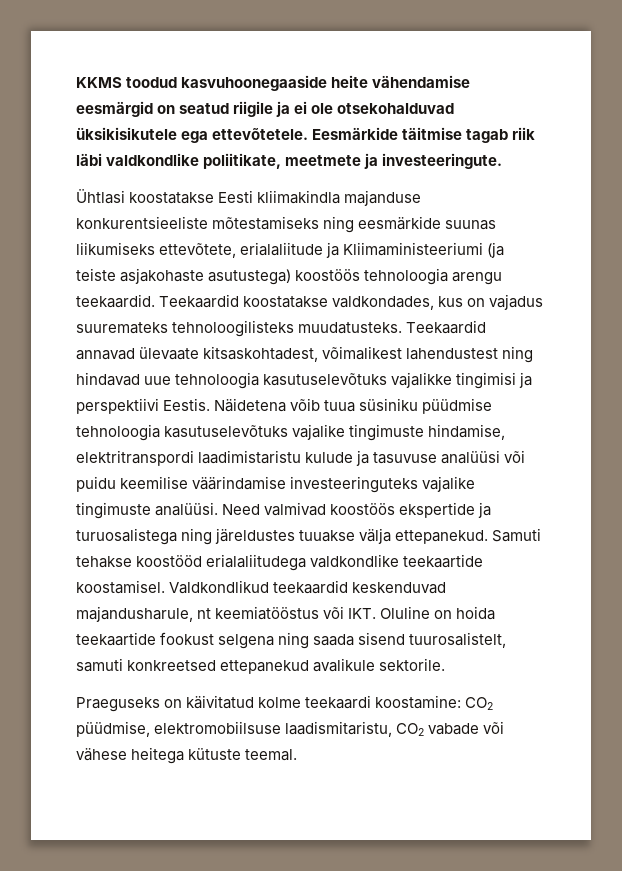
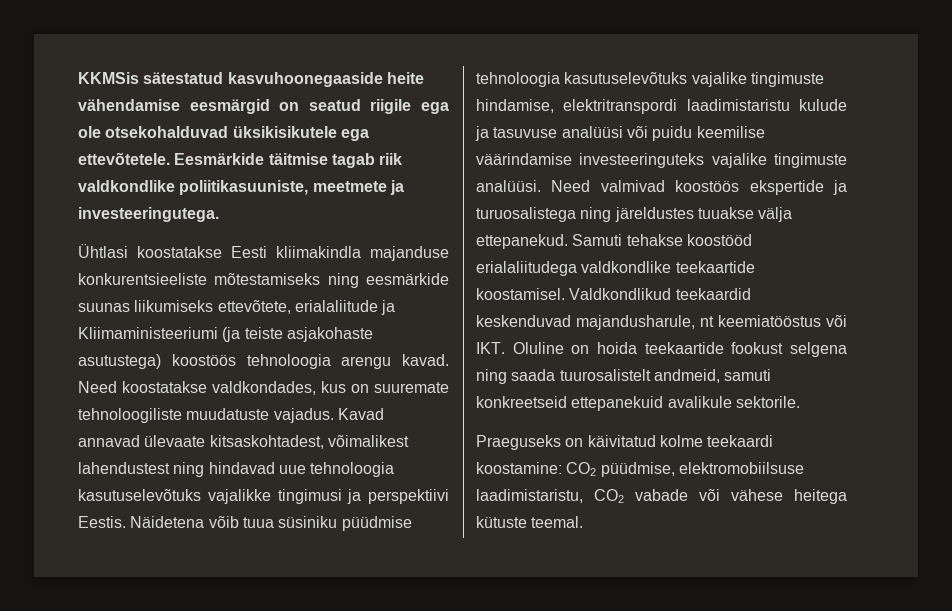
- KKMS toodud kasvuhoonegaaside heite vähendamise eesmärgid on seatud riigile ja ei ole otsekohalduvad üksikisikutele ega ettevõtetele.
+ KKMSis sätestatud kasvuhoonegaaside heite vähendamise eesmärgid on seatud riigile ega ole otsekohalduvad üksikisikutele ega ettevõtetele.
- Eesmärkide täitmise tagab riik läbi valdkondlike poliitikate, meetmete ja investeeringute.
+ Eesmärkide täitmise tagab riik valdkondlike poliitikasuuniste, meetmete ja investeeringutega.
- Ühtlasi koostatakse Eesti kliimakindla majanduse konkurentsieeliste mõtestamiseks ning eesmärkide suunas liikumiseks ettevõtete, erialaliitude ja Kliimaministeeriumi (ja teiste asjakohaste asutustega) koostöös tehnoloogia arengu teekaardid. Teekaardid koostatakse valdkondades, kus on vajadus suuremateks tehnoloogilisteks muudatusteks. Teekaardid annavad ülevaate kitsaskohtadest, võimalikest lahendustest ning hindavad uue tehnoloogia kasutuselevõtuks vajalikke tingimisi ja perspektiivi Eestis.
+ Ühtlasi koostatakse Eesti kliimakindla majanduse konkurentsieeliste mõtestamiseks ning eesmärkide suunas liikumiseks ettevõtete, erialaliitude ja Kliimaministeeriumi (ja teiste asjakohaste asutustega) koostöös tehnoloogia arengu kavad. Need koostatakse valdkondades, kus on suuremate tehnoloogiliste muudatuste vajadus. Kavad annavad ülevaate kitsaskohtadest, võimalikest lahendustest ning hindavad uue tehnoloogia kasutuselevõtuks vajalikke tingimusi ja perspektiivi Eestis.
- Valdkondlikud teekaardid keskenduvad majandusharule, nt keemiatööstus või IKT. Oluline on hoida teekaartide fookust selgena ning saada sisend tuurosalistelt, samuti konkreetsed ettepanekud avalikule sektorile.
+ Valdkondlikud teekaardid keskenduvad majandusharule, nt keemiatööstus või IKT. Oluline on hoida teekaartide fookust selgena ning saada tuurosalistelt andmeid, samuti konkreetseid ettepanekuid avalikule sektorile.
- Praeguseks on käivitatud kolme teekaardi koostamine: CO2 püüdmise, elektromobiilsuse laadismitaristu, CO2 vabade või vähese heitega kütuste teemal.
+ Praeguseks on käivitatud kolme teekaardi koostamine: CO2 püüdmise, elektromobiilsuse laadimistaristu, CO2 vabade või vähese heitega kütuste teemal.

